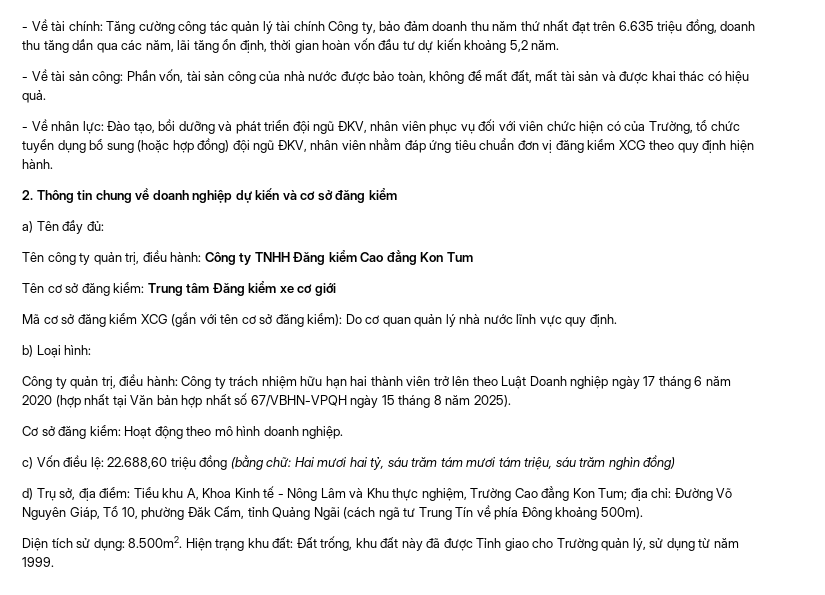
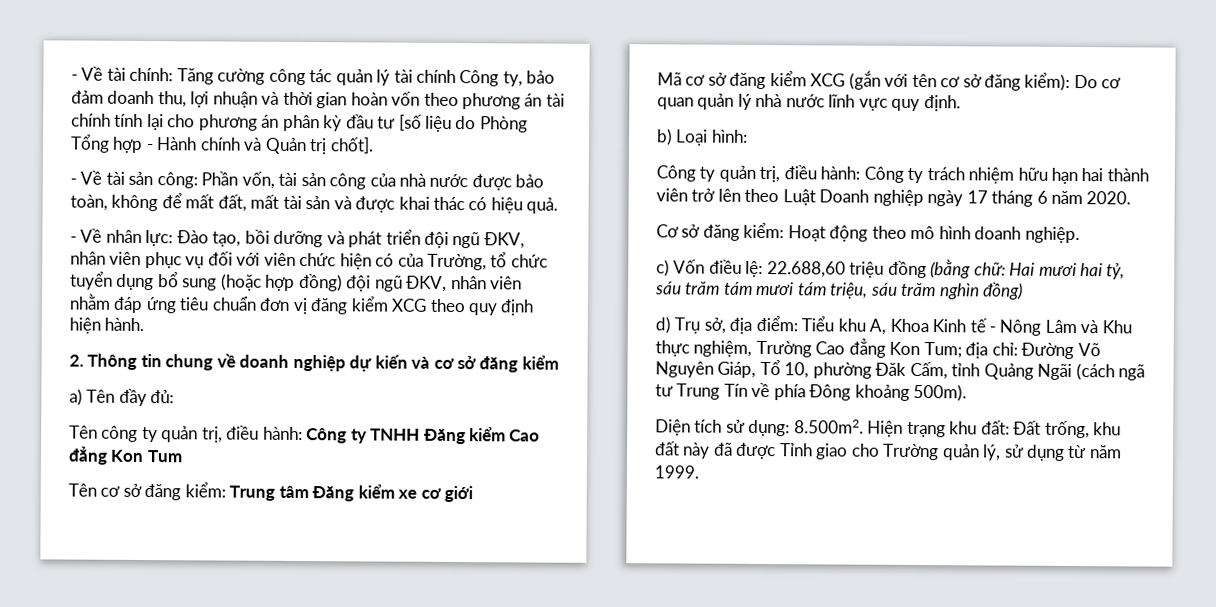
- - Về tài chính: Tăng cường công tác quản lý tài chính Công ty, bảo đảm doanh thu năm thứ nhất đạt trên 6.635 triệu đồng, doanh thu tăng dần qua các năm, lãi tăng ổn định, thời gian hoàn vốn đầu tư dự kiến khoảng 5,2 năm.
+ - Về tài chính: Tăng cường công tác quản lý tài chính Công ty, bảo đảm doanh thu, lợi nhuận và thời gian hoàn vốn theo phương án tài chính tính lại cho phương án phân kỳ đầu tư [số liệu do Phòng Tổng hợp - Hành chính và Quản trị chốt].
- Công ty quản trị, điều hành: Công ty trách nhiệm hữu hạn hai thành viên trở lên theo Luật Doanh nghiệp ngày 17 tháng 6 năm 2020 (hợp nhất tại Văn bản hợp nhất số 67/VBHN-VPQH ngày 15 tháng 8 năm 2025).
+ Công ty quản trị, điều hành: Công ty trách nhiệm hữu hạn hai thành viên trở lên theo Luật Doanh nghiệp ngày 17 tháng 6 năm 2020.

